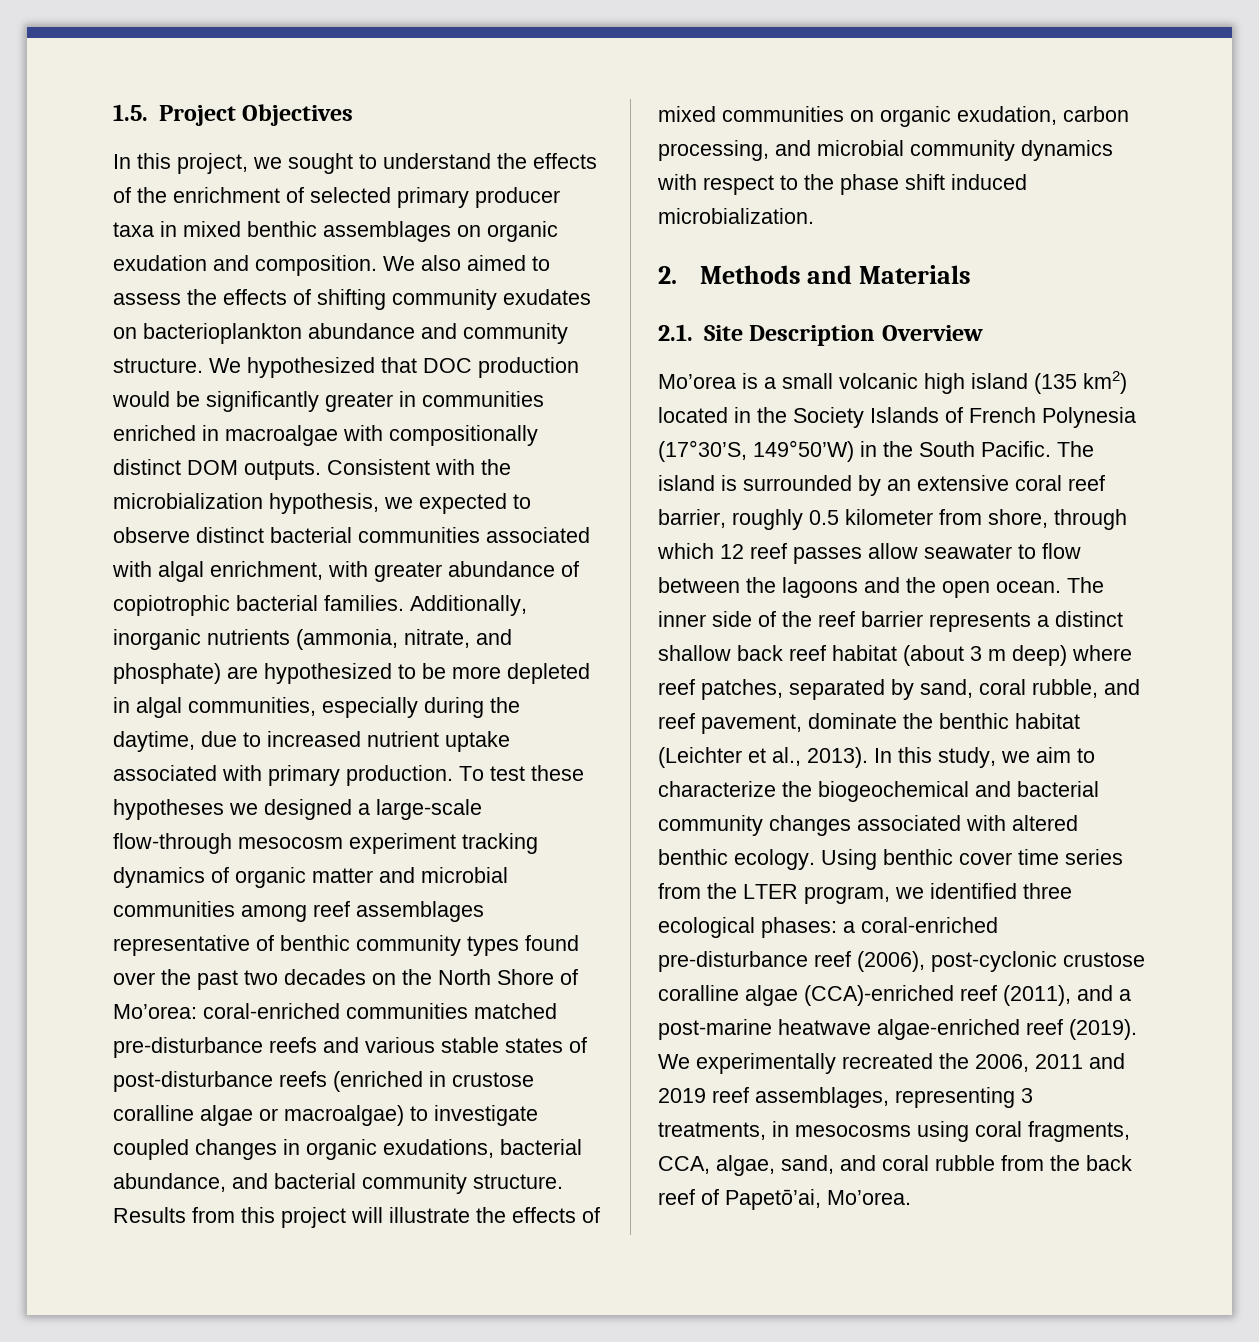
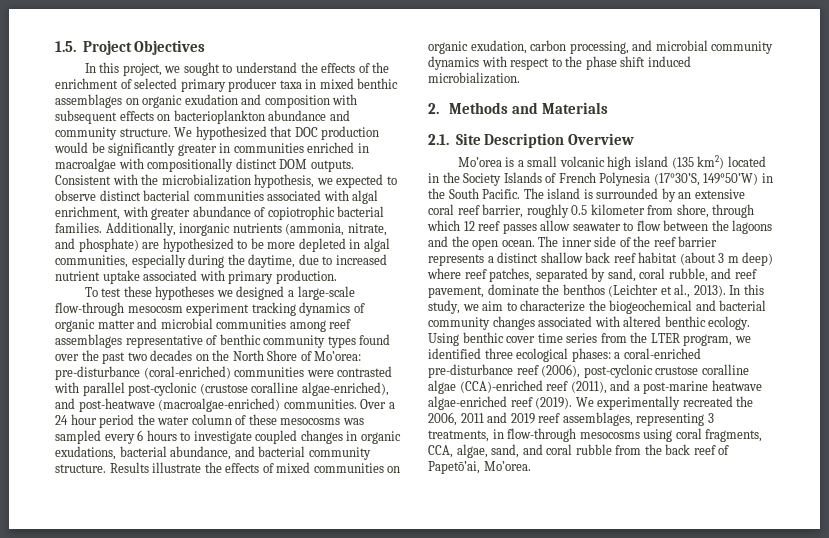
- In this project, we sought to understand the effects of the enrichment of selected primary producer taxa in mixed benthic assemblages on organic exudation and composition. We also aimed to assess the effects of shifting community exudates on bacterioplankton abundance and community structure.
+ In this project, we sought to understand the effects of the enrichment of selected primary producer taxa in mixed benthic assemblages on organic exudation and composition with subsequent effects on bacterioplankton abundance and community structure.
- Additionally, inorganic nutrients (ammonia, nitrate, and phosphate) are hypothesized to be more depleted in algal communities, especially during the daytime, due to increased nutrient uptake associated with primary production. To test these hypotheses we designed a large-scale flow-through mesocosm experiment tracking dynamics of organic matter and microbial communities among reef assemblages representative of benthic community types found over the past two decades on the North Shore of Mo’orea:
+ Additionally, inorganic nutrients (ammonia, nitrate, and phosphate) are hypothesized to be more depleted in algal communities, especially during the daytime, due to increased nutrient uptake associated with primary production.
+ To test these hypotheses we designed a large-scale flow-through mesocosm experiment tracking dynamics of organic matter and microbial communities among reef assemblages representative of benthic community types found over the past two decades on the North Shore of Mo’orea:
- coral-enriched communities matched pre-disturbance reefs and various stable states of post-disturbance reefs (enriched in crustose coralline algae or macroalgae) to investigate coupled changes in organic exudations, bacterial abundance, and bacterial community structure.
+ pre-disturbance (coral-enriched) communities were contrasted with parallel post-cyclonic (crustose coralline algae-enriched), and post-heatwave (macroalgae-enriched) communities. Over a 24 hour period the water column of these mesocosms was sampled every 6 hours to investigate coupled changes in organic exudations, bacterial abundance, and bacterial community structure.
- Results from this project will illustrate the effects of mixed communities on organic exudation, carbon processing, and microbial community dynamics with respect to the phase shift induced microbialization.
+ Results illustrate the effects of mixed communities on organic exudation, carbon processing, and microbial community dynamics with respect to the phase shift induced microbialization.
- The inner side of the reef barrier represents a distinct shallow back reef habitat (about 3 m deep) where reef patches, separated by sand, coral rubble, and reef pavement, dominate the benthic habitat (Leichter et al., 2013).
+ The inner side of the reef barrier represents a distinct shallow back reef habitat (about 3 m deep) where reef patches, separated by sand, coral rubble, and reef pavement, dominate the benthos (Leichter et al., 2013).
- We experimentally recreated the 2006, 2011 and 2019 reef assemblages, representing 3 treatments, in mesocosms using coral fragments, CCA, algae, sand, and coral rubble from the back reef of Papetō’ai, Mo’orea.
+ We experimentally recreated the 2006, 2011 and 2019 reef assemblages, representing 3 treatments, in flow-through mesocosms using coral fragments, CCA, algae, sand, and coral rubble from the back reef of Papetō’ai, Mo’orea.

